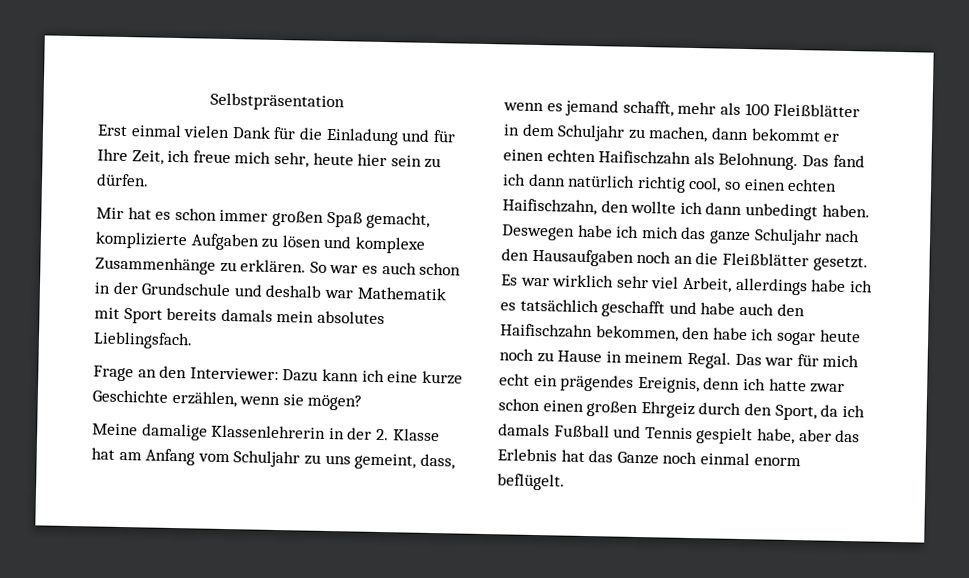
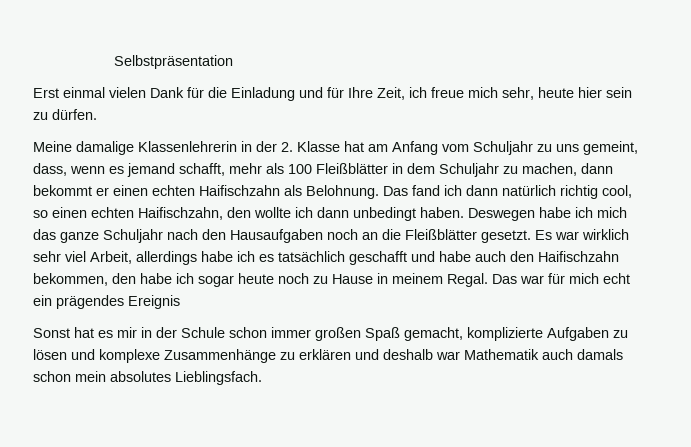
- Mir hat es schon immer großen Spaß gemacht, komplizierte Aufgaben zu lösen und komplexe Zusammenhänge zu erklären. So war es auch schon in der Grundschule und deshalb war Mathematik mit Sport bereits damals mein absolutes Lieblingsfach.
- Frage an den Interviewer: Dazu kann ich eine kurze Geschichte erzählen, wenn sie mögen?
- Das war für mich echt ein prägendes Ereignis, denn ich hatte zwar schon einen großen Ehrgeiz durch den Sport, da ich damals Fußball und Tennis gespielt habe, aber das Erlebnis hat das Ganze noch einmal enorm beflügelt.
+ Das war für mich echt ein prägendes Ereignis
+ Sonst hat es mir in der Schule schon immer großen Spaß gemacht, komplizierte Aufgaben zu lösen und komplexe Zusammenhänge zu erklären und deshalb war Mathematik auch damals schon mein absolutes Lieblingsfach.

